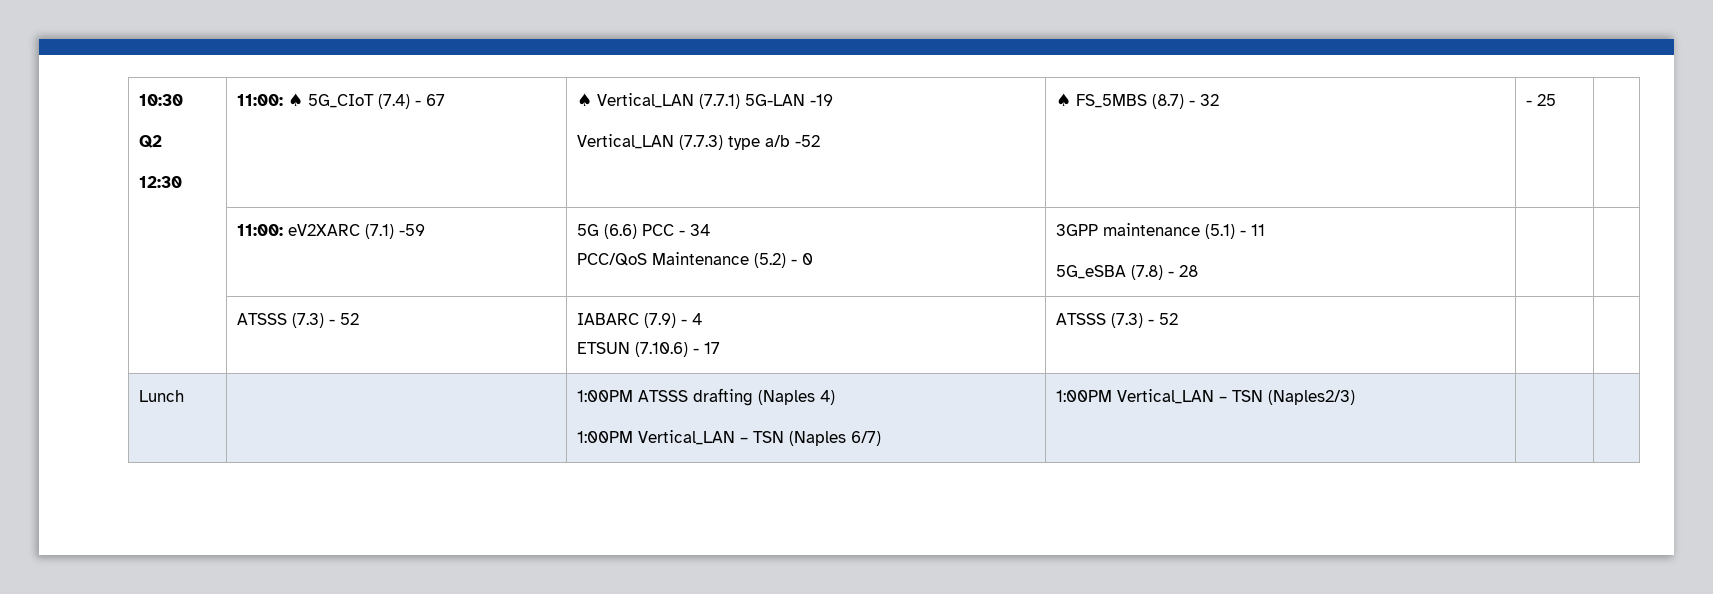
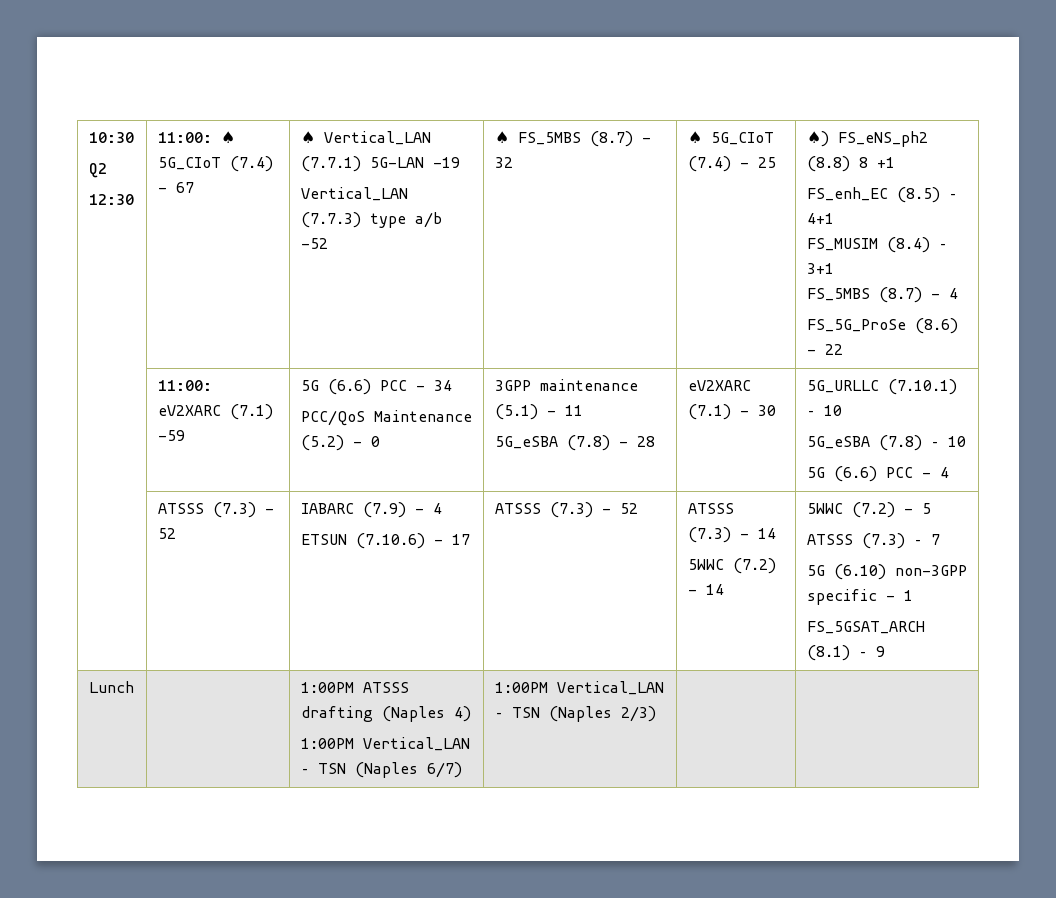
- - 25
+ ♠ 5G_CIoT (7.4) - 25
+ ♠) FS_eNS_ph2 (8.8) 8 +1
+ FS_enh_EC (8.5) – 4+1
+ FS_MUSIM (8.4) – 3+1
+ FS_5MBS (8.7) - 4
+ FS_5G_ProSe (8.6) - 22
  | 11:00: eV2XARC (7.1) -59 | 5G (6.6) PCC - 34
  PCC/QoS Maintenance (5.2) - 0 | 3GPP maintenance (5.1) - 11
- 5G_eSBA (7.8) - 28 | |
+ 5G_eSBA (7.8) - 28 | eV2XARC (7.1) - 30 | 5G_URLLC (7.10.1) – 10
+ 5G_eSBA (7.8) – 10
+ 5G (6.6) PCC - 4
+ ATSSS (7.3) - 14
+ 5WWC (7.2) - 14 | 5WWC (7.2) - 5
+ ATSSS (7.3) – 7
+ 5G (6.10) non-3GPP specific - 1
+ FS_5GSAT_ARCH (8.1) – 9
  Lunch | | 1:00PM ATSSS drafting (Naples 4)
- 1:00PM Vertical_LAN – TSN (Naples 6/7) | 1:00PM Vertical_LAN – TSN (Naples2/3) | |
+ 1:00PM Vertical_LAN – TSN (Naples 6/7) | 1:00PM Vertical_LAN – TSN (Naples 2/3) | |

